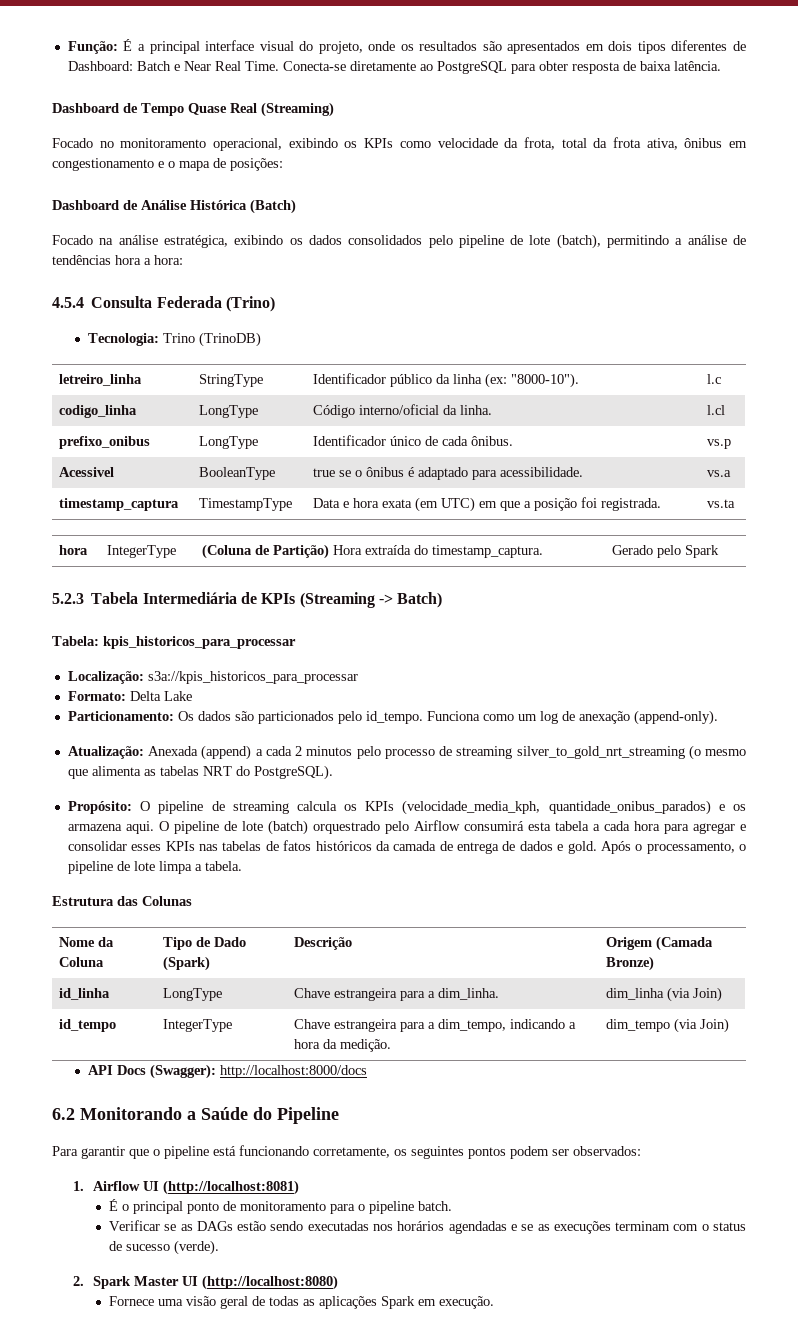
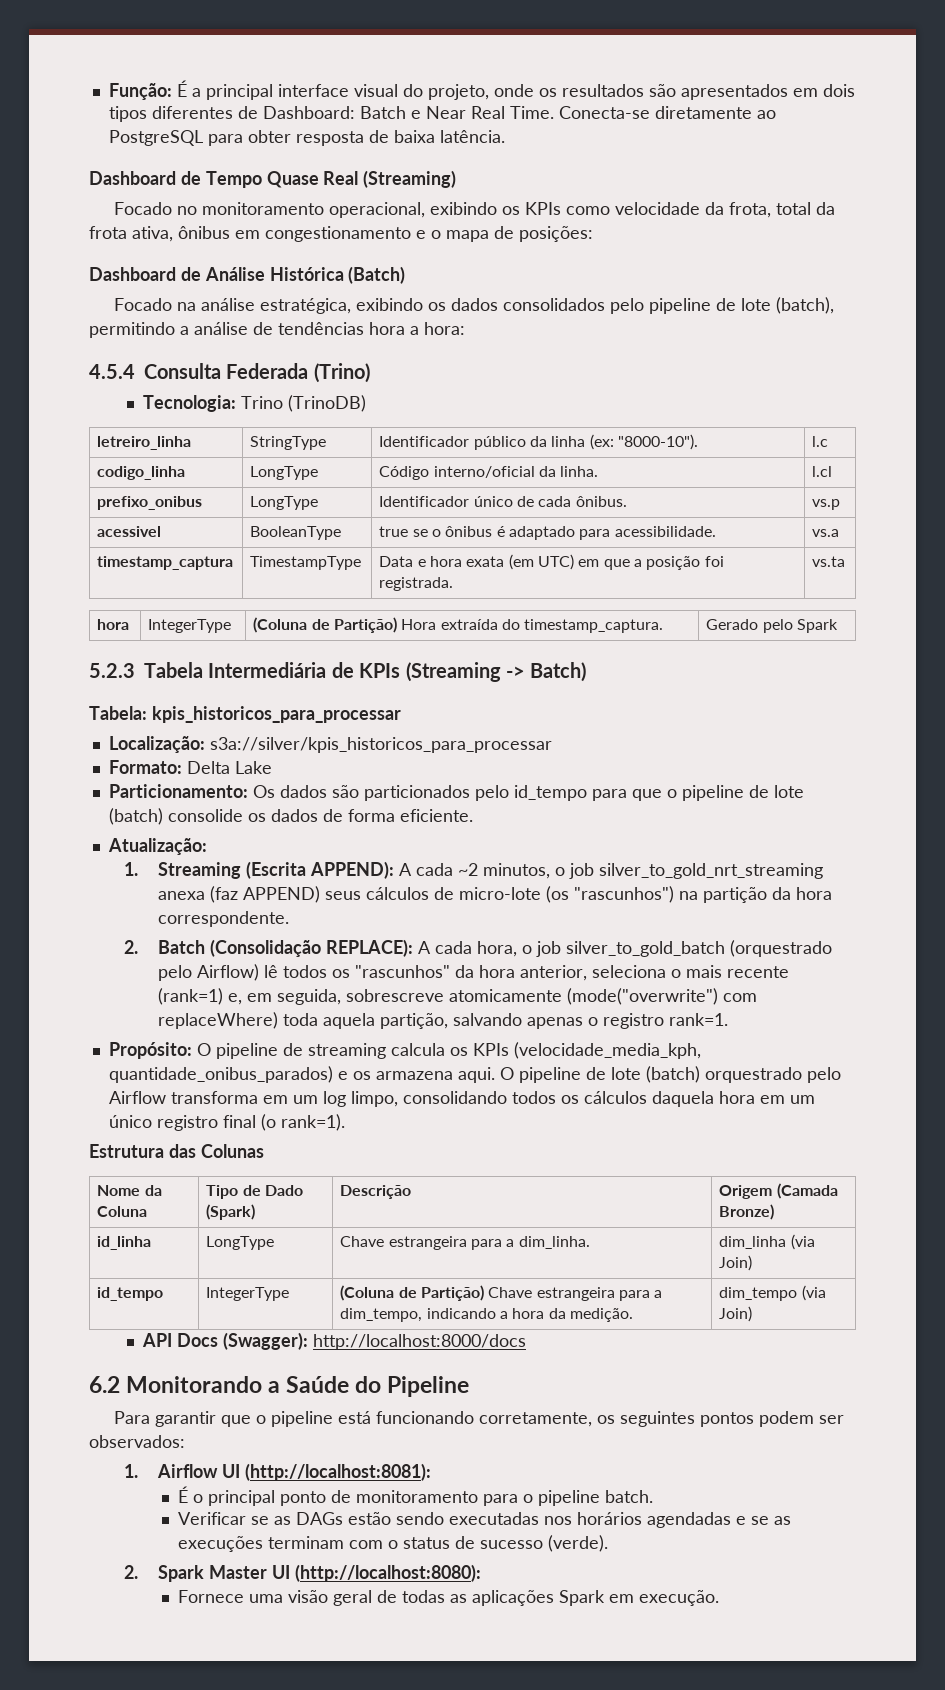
- Acessivel | BooleanType | true se o ônibus é adaptado para acessibilidade. | vs.a
+ acessivel | BooleanType | true se o ônibus é adaptado para acessibilidade. | vs.a
- Localização: s3a://kpis_historicos_para_processar
+ Localização: s3a://silver/kpis_historicos_para_processar
- Particionamento: Os dados são particionados pelo id_tempo. Funciona como um log de anexação (append-only).
- Atualização: Anexada (append) a cada 2 minutos pelo processo de streaming silver_to_gold_nrt_streaming (o mesmo que alimenta as tabelas NRT do PostgreSQL).
+ Particionamento: Os dados são particionados pelo id_tempo para que o pipeline de lote (batch) consolide os dados de forma eficiente.
+ Atualização:
+ 1. Streaming (Escrita APPEND): A cada ~2 minutos, o job silver_to_gold_nrt_streaming anexa (faz APPEND) seus cálculos de micro-lote (os "rascunhos") na partição da hora correspondente.
+ 2. Batch (Consolidação REPLACE): A cada hora, o job silver_to_gold_batch (orquestrado pelo Airflow) lê todos os "rascunhos" da hora anterior, seleciona o mais recente (rank=1) e, em seguida, sobrescreve atomicamente (mode("overwrite") com replaceWhere) toda aquela partição, salvando apenas o registro rank=1.
- O pipeline de lote (batch) orquestrado pelo Airflow consumirá esta tabela a cada hora para agregar e consolidar esses KPIs nas tabelas de fatos históricos da camada de entrega de dados e gold. Após o processamento, o pipeline de lote limpa a tabela.
+ O pipeline de lote (batch) orquestrado pelo Airflow transforma em um log limpo, consolidando todos os cálculos daquela hora em um único registro final (o rank=1).
- id_tempo | IntegerType | Chave estrangeira para a dim_tempo, indicando a hora da medição. | dim_tempo (via Join)
+ id_tempo | IntegerType | (Coluna de Partição) Chave estrangeira para a dim_tempo, indicando a hora da medição. | dim_tempo (via Join)
- 1. Airflow UI (http://localhost:8081)
+ 1. Airflow UI (http://localhost:8081):
- 2. Spark Master UI (http://localhost:8080)
+ 2. Spark Master UI (http://localhost:8080):

